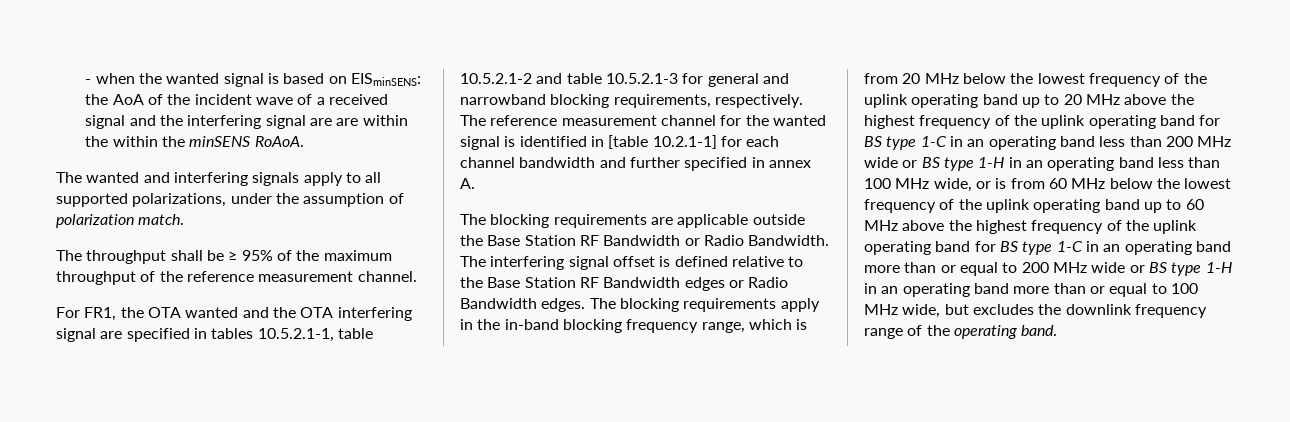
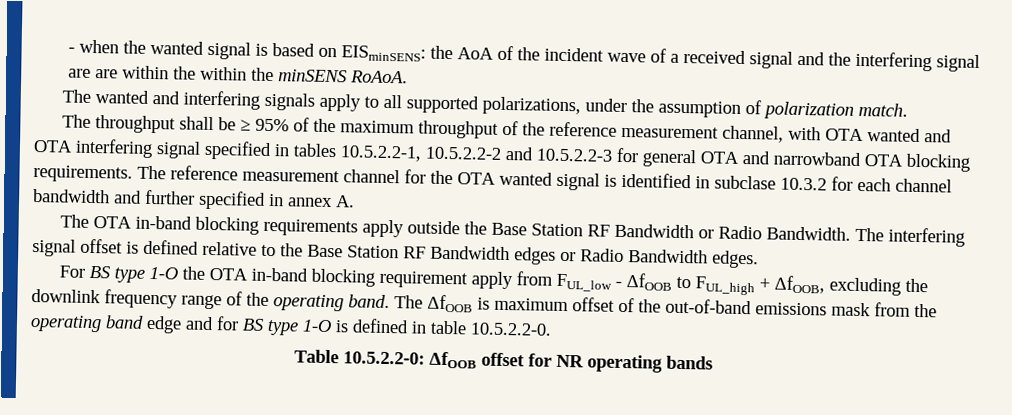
- The throughput shall be ≥ 95% of the maximum throughput of the reference measurement channel.
- For FR1, the OTA wanted and the OTA interfering signal are specified in tables 10.5.2.1-1, table 10.5.2.1-2 and table 10.5.2.1-3 for general and narrowband blocking requirements, respectively.
+ The throughput shall be ≥ 95% of the maximum throughput of the reference measurement channel, with OTA wanted and OTA interfering signal specified in tables 10.5.2.2-1, 10.5.2.2-2 and 10.5.2.2-3 for general OTA and narrowband OTA blocking requirements.
- The reference measurement channel for the wanted signal is identified in [table 10.2.1-1] for each channel bandwidth and further specified in annex A.
+ The reference measurement channel for the OTA wanted signal is identified in subclase 10.3.2 for each channel bandwidth and further specified in annex A.
- The blocking requirements are applicable outside the Base Station RF Bandwidth or Radio Bandwidth.
+ The OTA in-band blocking requirements apply outside the Base Station RF Bandwidth or Radio Bandwidth.
- The interfering signal offset is defined relative to the Base Station RF Bandwidth edges or Radio Bandwidth edges. The blocking requirements apply in the in-band blocking frequency range, which is from 20 MHz below the lowest frequency of the uplink operating band up to 20 MHz above the highest frequency of the uplink operating band for BS type 1-C in an operating band less than 200 MHz wide or BS type 1-H in an operating band less than 100 MHz wide, or is from 60 MHz below the lowest frequency of the uplink operating band up to 60 MHz above the highest frequency of the uplink operating band for BS type 1-C in an operating band more than or equal to 200 MHz wide or BS type 1-H in an operating band more than or equal to 100 MHz wide, but excludes the downlink frequency range of the operating band.
+ The interfering signal offset is defined relative to the Base Station RF Bandwidth edges or Radio Bandwidth edges.
+ For BS type 1-O the OTA in-band blocking requirement apply from FUL_low - ΔfOOB to FUL_high + ΔfOOB, excluding the downlink frequency range of the operating band.
+ The ΔfOOB is maximum offset of the out-of-band emissions mask from the operating band edge and for BS type 1-O is defined in table 10.5.2.2-0.
+ Table 10.5.2.2-0: ΔfOOB offset for NR operating bands

